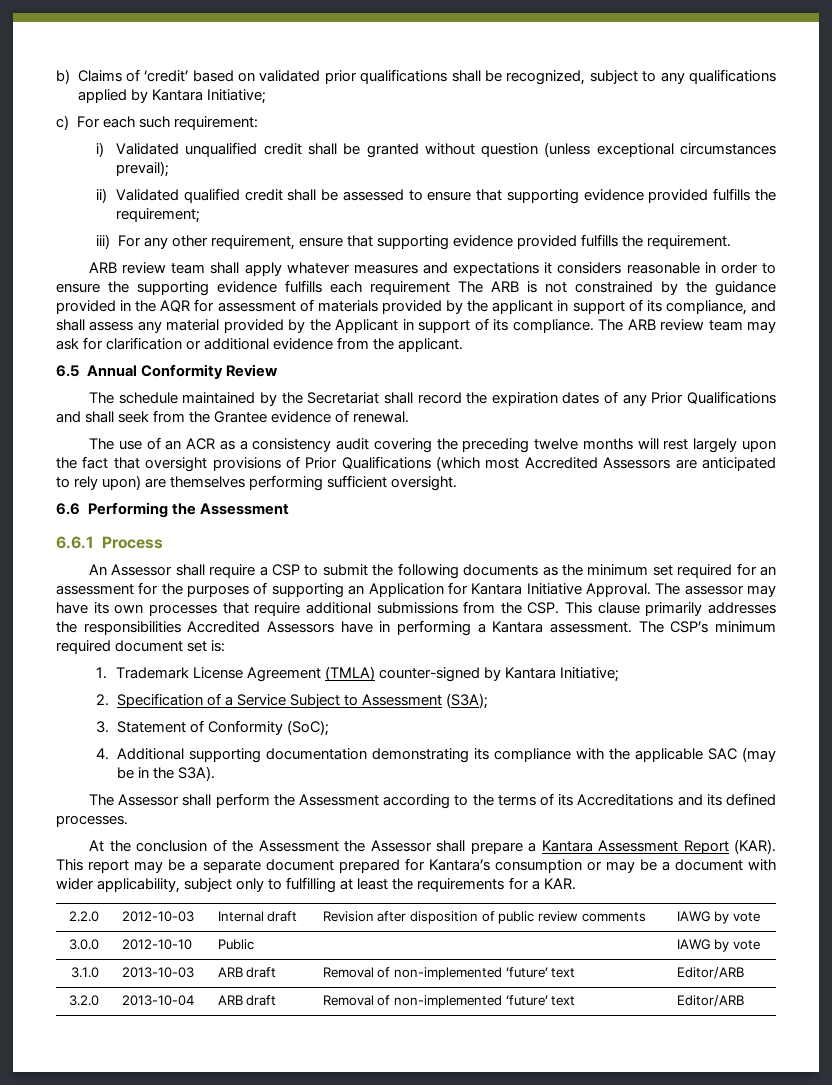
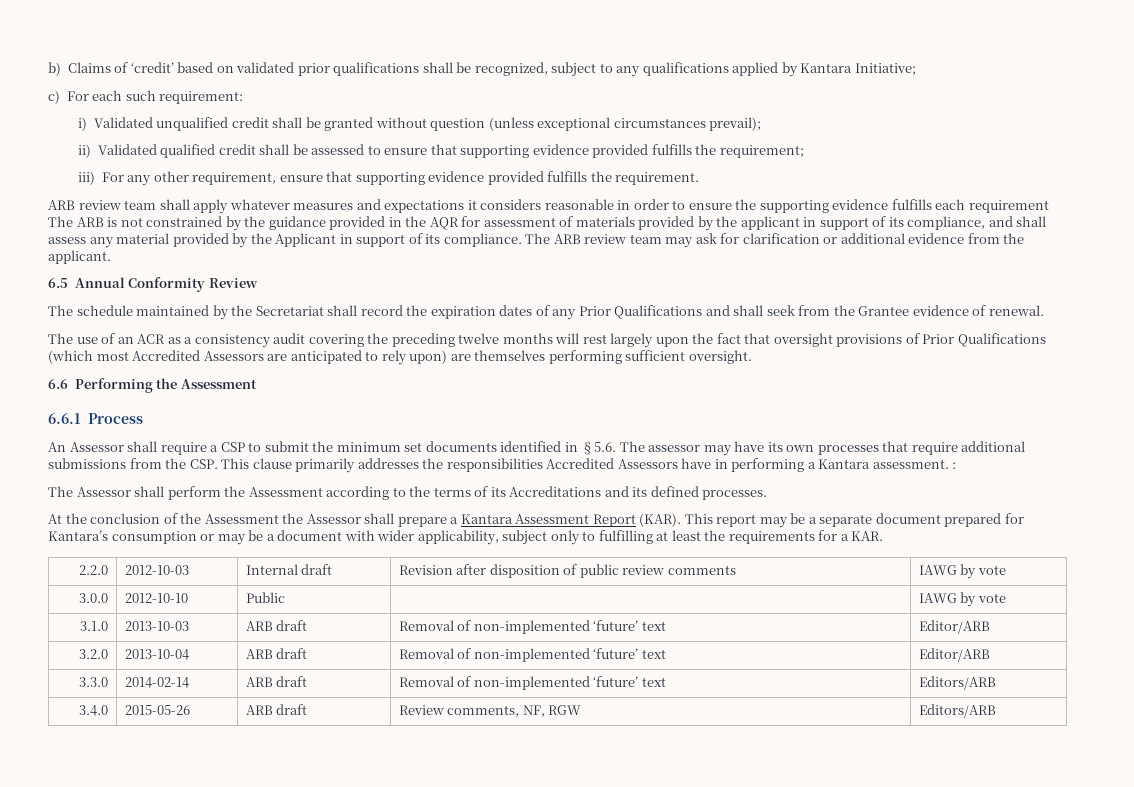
- An Assessor shall require a CSP to submit the following documents as the minimum set required for an assessment for the purposes of supporting an Application for Kantara Initiative Approval. The assessor may have its own processes that require additional submissions from the CSP. This clause primarily addresses the responsibilities Accredited Assessors have in performing a Kantara assessment. The CSP’s minimum required document set is:
- 1. Trademark License Agreement (TMLA) counter-signed by Kantara Initiative;
- 2. Specification of a Service Subject to Assessment (S3A);
- 3. Statement of Conformity (SoC);
- 4. Additional supporting documentation demonstrating its compliance with the applicable SAC (may be in the S3A).
+ An Assessor shall require a CSP to submit the minimum set documents identified in §5.6. The assessor may have its own processes that require additional submissions from the CSP. This clause primarily addresses the responsibilities Accredited Assessors have in performing a Kantara assessment. :
+ 3.3.0 | 2014-02-14 | ARB draft | Removal of non-implemented ‘future’ text | Editors/ARB
+ 3.4.0 | 2015-05-26 | ARB draft | Review comments, NF, RGW | Editors/ARB

